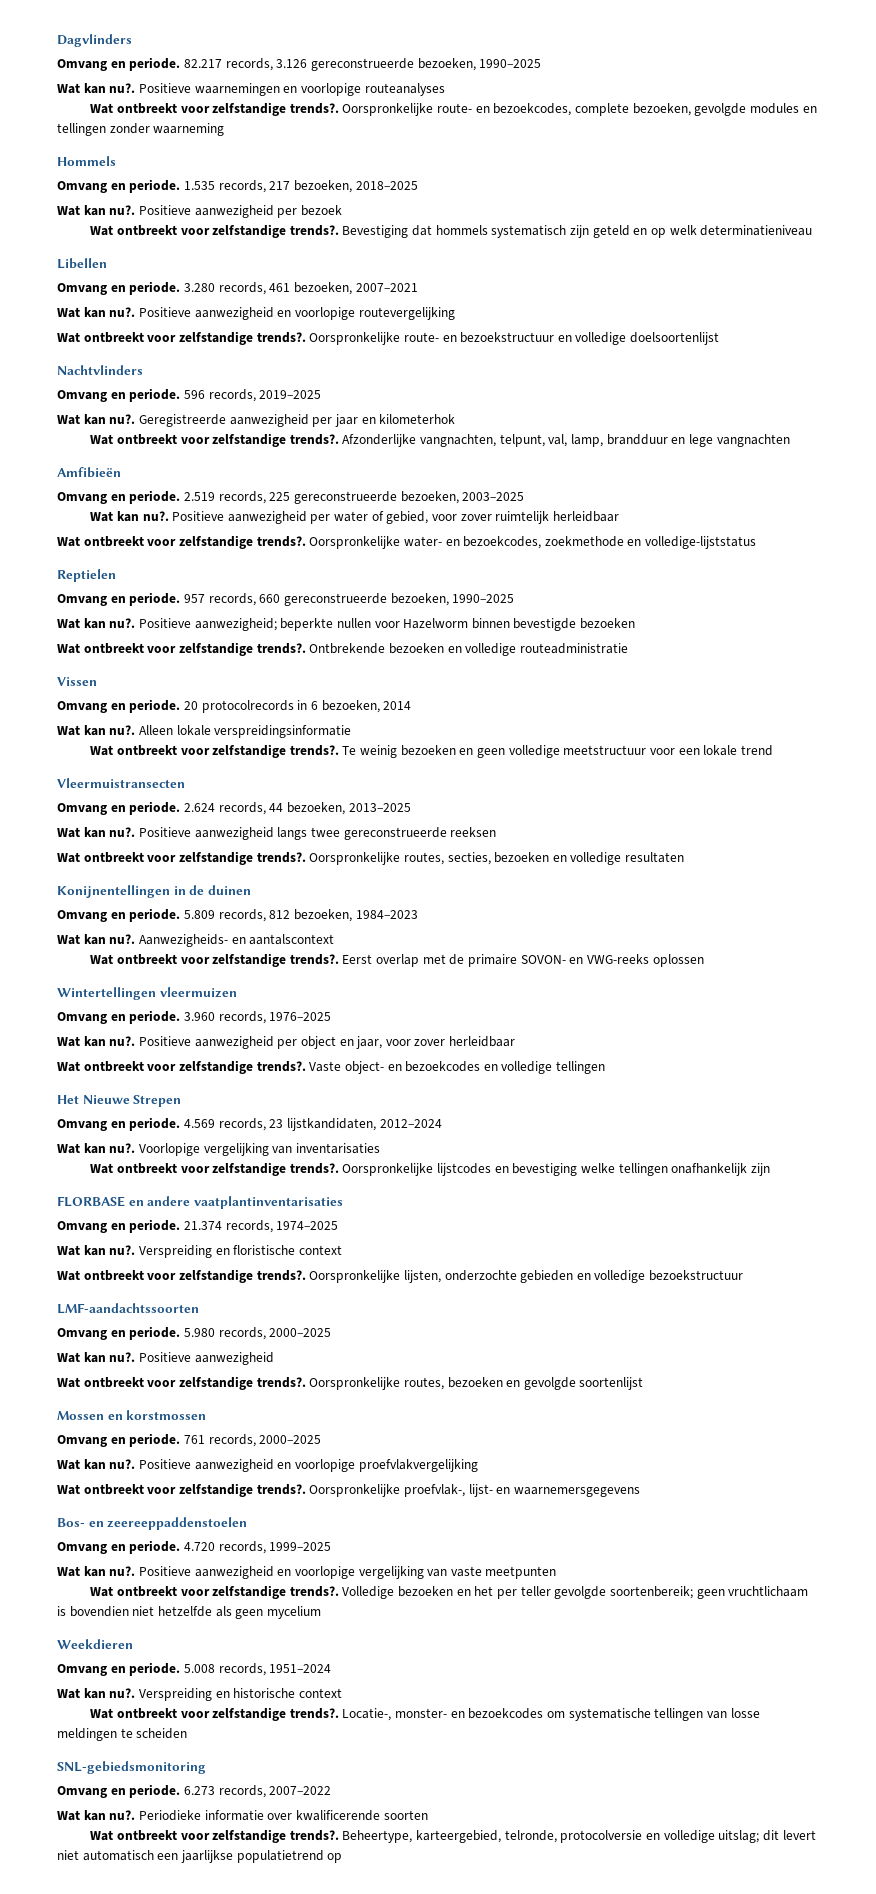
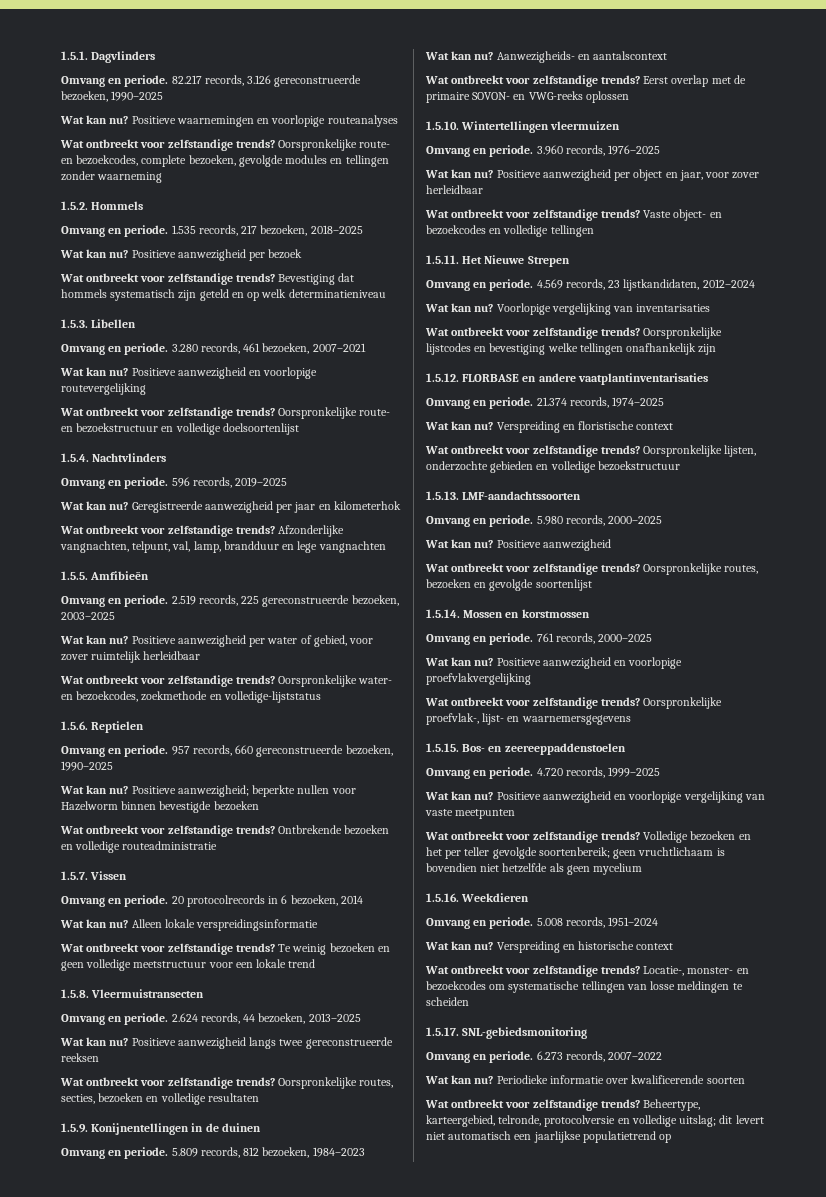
- Dagvlinders
+ 1.5.1. Dagvlinders
  82.217 records, 3.126 gereconstrueerde bezoeken, 1990–2025
- Wat kan nu?.
+ Wat kan nu?
  Positieve waarnemingen en voorlopige routeanalyses
- Wat ontbreekt voor zelfstandige trends?.
+ Wat ontbreekt voor zelfstandige trends?
- Hommels
+ 1.5.2. Hommels
  1.535 records, 217 bezoeken, 2018–2025
- Wat kan nu?.
+ Wat kan nu?
  Positieve aanwezigheid per bezoek
- Wat ontbreekt voor zelfstandige trends?.
+ Wat ontbreekt voor zelfstandige trends?
- Libellen
+ 1.5.3. Libellen
  3.280 records, 461 bezoeken, 2007–2021
- Wat kan nu?.
+ Wat kan nu?
  Positieve aanwezigheid en voorlopige routevergelijking
- Wat ontbreekt voor zelfstandige trends?.
+ Wat ontbreekt voor zelfstandige trends?
- Nachtvlinders
+ 1.5.4. Nachtvlinders
  596 records, 2019–2025
- Wat kan nu?.
+ Wat kan nu?
  Geregistreerde aanwezigheid per jaar en kilometerhok
- Wat ontbreekt voor zelfstandige trends?.
+ Wat ontbreekt voor zelfstandige trends?
- Amfibieën
+ 1.5.5. Amfibieën
  2.519 records, 225 gereconstrueerde bezoeken, 2003–2025
- Wat kan nu?.
+ Wat kan nu?
  Positieve aanwezigheid per water of gebied, voor zover ruimtelijk herleidbaar
- Wat ontbreekt voor zelfstandige trends?.
+ Wat ontbreekt voor zelfstandige trends?
- Reptielen
+ 1.5.6. Reptielen
  957 records, 660 gereconstrueerde bezoeken, 1990–2025
- Wat kan nu?.
+ Wat kan nu?
  Positieve aanwezigheid; beperkte nullen voor Hazelworm binnen bevestigde bezoeken
- Wat ontbreekt voor zelfstandige trends?.
+ Wat ontbreekt voor zelfstandige trends?
- Vissen
+ 1.5.7. Vissen
  20 protocolrecords in 6 bezoeken, 2014
- Wat kan nu?.
+ Wat kan nu?
  Alleen lokale verspreidingsinformatie
- Wat ontbreekt voor zelfstandige trends?.
+ Wat ontbreekt voor zelfstandige trends?
- Vleermuistransecten
+ 1.5.8. Vleermuistransecten
  2.624 records, 44 bezoeken, 2013–2025
- Wat kan nu?.
+ Wat kan nu?
  Positieve aanwezigheid langs twee gereconstrueerde reeksen
- Wat ontbreekt voor zelfstandige trends?.
+ Wat ontbreekt voor zelfstandige trends?
- Konijnentellingen in de duinen
+ 1.5.9. Konijnentellingen in de duinen
  5.809 records, 812 bezoeken, 1984–2023
- Wat kan nu?.
+ Wat kan nu?
  Aanwezigheids- en aantalscontext
- Wat ontbreekt voor zelfstandige trends?.
+ Wat ontbreekt voor zelfstandige trends?
- Wintertellingen vleermuizen
+ 1.5.10. Wintertellingen vleermuizen
  3.960 records, 1976–2025
- Wat kan nu?.
+ Wat kan nu?
  Positieve aanwezigheid per object en jaar, voor zover herleidbaar
- Wat ontbreekt voor zelfstandige trends?.
+ Wat ontbreekt voor zelfstandige trends?
- Het Nieuwe Strepen
+ 1.5.11. Het Nieuwe Strepen
  4.569 records, 23 lijstkandidaten, 2012–2024
- Wat kan nu?.
+ Wat kan nu?
  Voorlopige vergelijking van inventarisaties
- Wat ontbreekt voor zelfstandige trends?.
+ Wat ontbreekt voor zelfstandige trends?
- FLORBASE en andere vaatplantinventarisaties
+ 1.5.12. FLORBASE en andere vaatplantinventarisaties
  21.374 records, 1974–2025
- Wat kan nu?.
+ Wat kan nu?
  Verspreiding en floristische context
- Wat ontbreekt voor zelfstandige trends?.
+ Wat ontbreekt voor zelfstandige trends?
- LMF-aandachtssoorten
+ 1.5.13. LMF-aandachtssoorten
  5.980 records, 2000–2025
- Wat kan nu?. Positieve aanwezigheid
- Wat ontbreekt voor zelfstandige trends?.
+ Wat kan nu? Positieve aanwezigheid
+ Wat ontbreekt voor zelfstandige trends?
- Mossen en korstmossen
+ 1.5.14. Mossen en korstmossen
  761 records, 2000–2025
- Wat kan nu?.
+ Wat kan nu?
  Positieve aanwezigheid en voorlopige proefvlakvergelijking
- Wat ontbreekt voor zelfstandige trends?.
+ Wat ontbreekt voor zelfstandige trends?
- Bos- en zeereeppaddenstoelen
+ 1.5.15. Bos- en zeereeppaddenstoelen
  4.720 records, 1999–2025
- Wat kan nu?.
+ Wat kan nu?
  Positieve aanwezigheid en voorlopige vergelijking van vaste meetpunten
- Wat ontbreekt voor zelfstandige trends?.
+ Wat ontbreekt voor zelfstandige trends?
- Weekdieren
+ 1.5.16. Weekdieren
  5.008 records, 1951–2024
- Wat kan nu?.
+ Wat kan nu?
  Verspreiding en historische context
- Wat ontbreekt voor zelfstandige trends?.
+ Wat ontbreekt voor zelfstandige trends?
- SNL-gebiedsmonitoring
+ 1.5.17. SNL-gebiedsmonitoring
  6.273 records, 2007–2022
- Wat kan nu?.
+ Wat kan nu?
  Periodieke informatie over kwalificerende soorten
- Wat ontbreekt voor zelfstandige trends?.
+ Wat ontbreekt voor zelfstandige trends?

